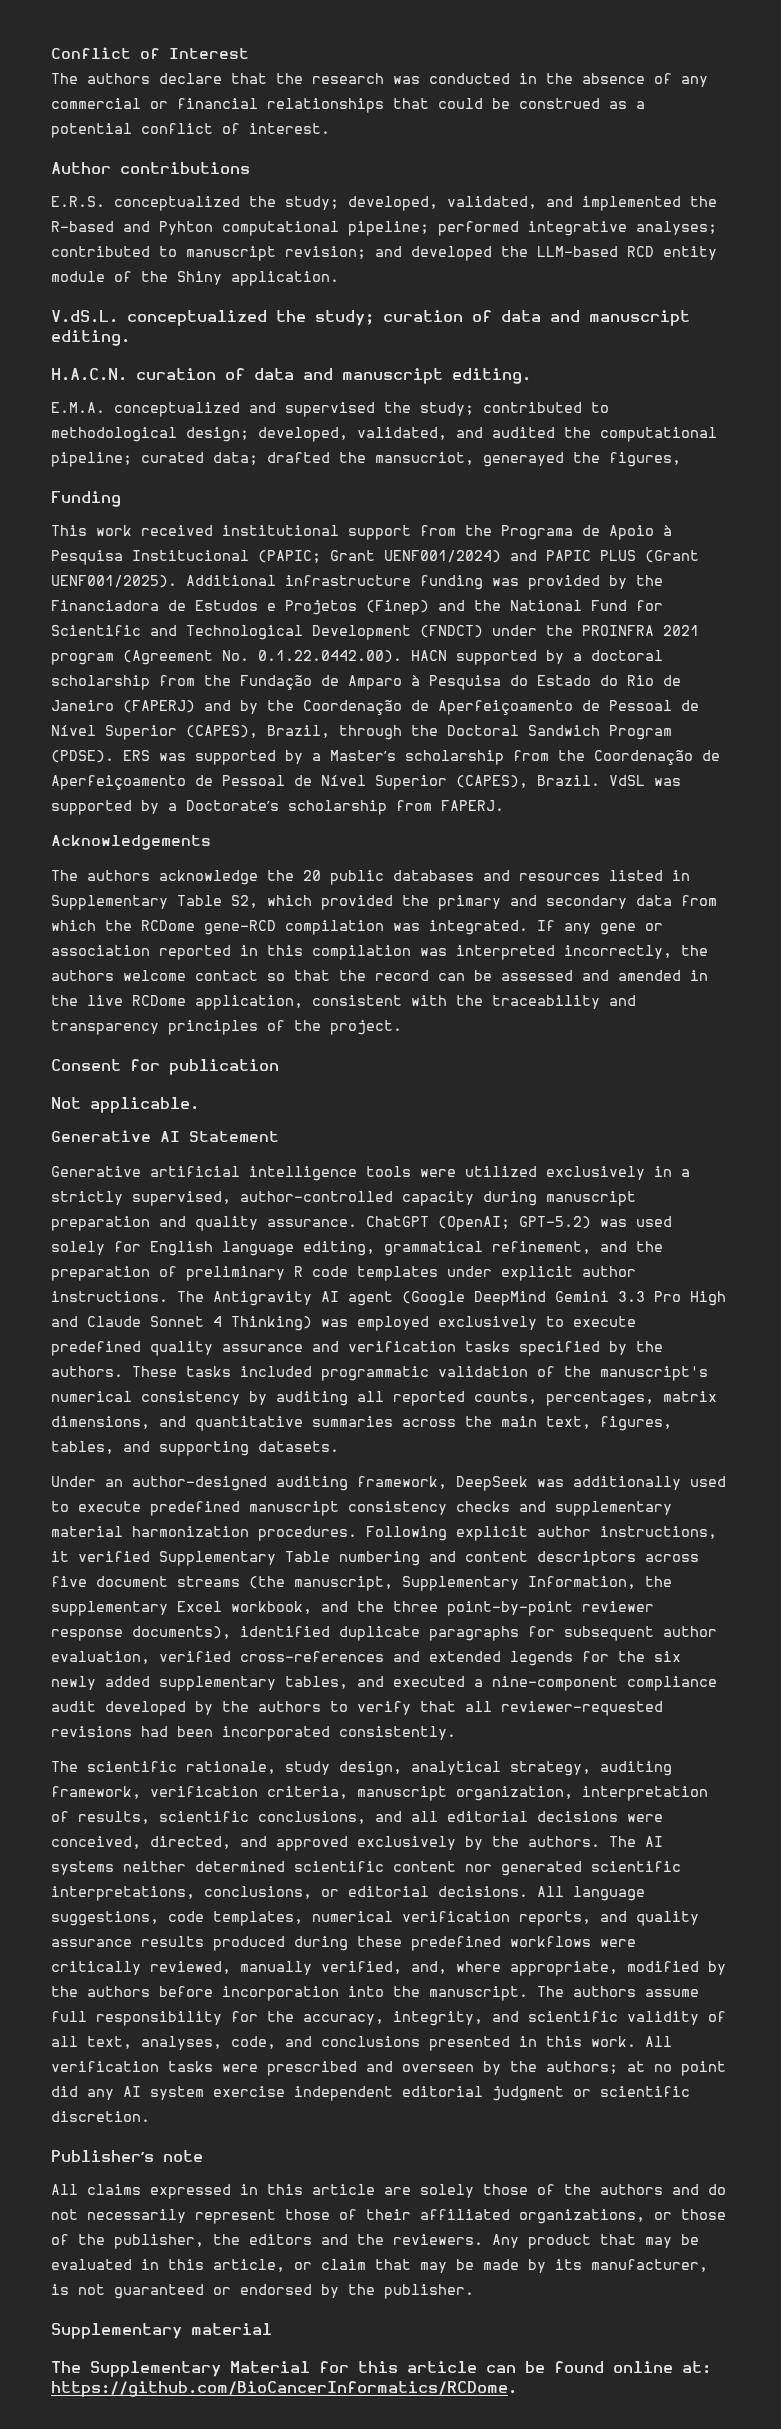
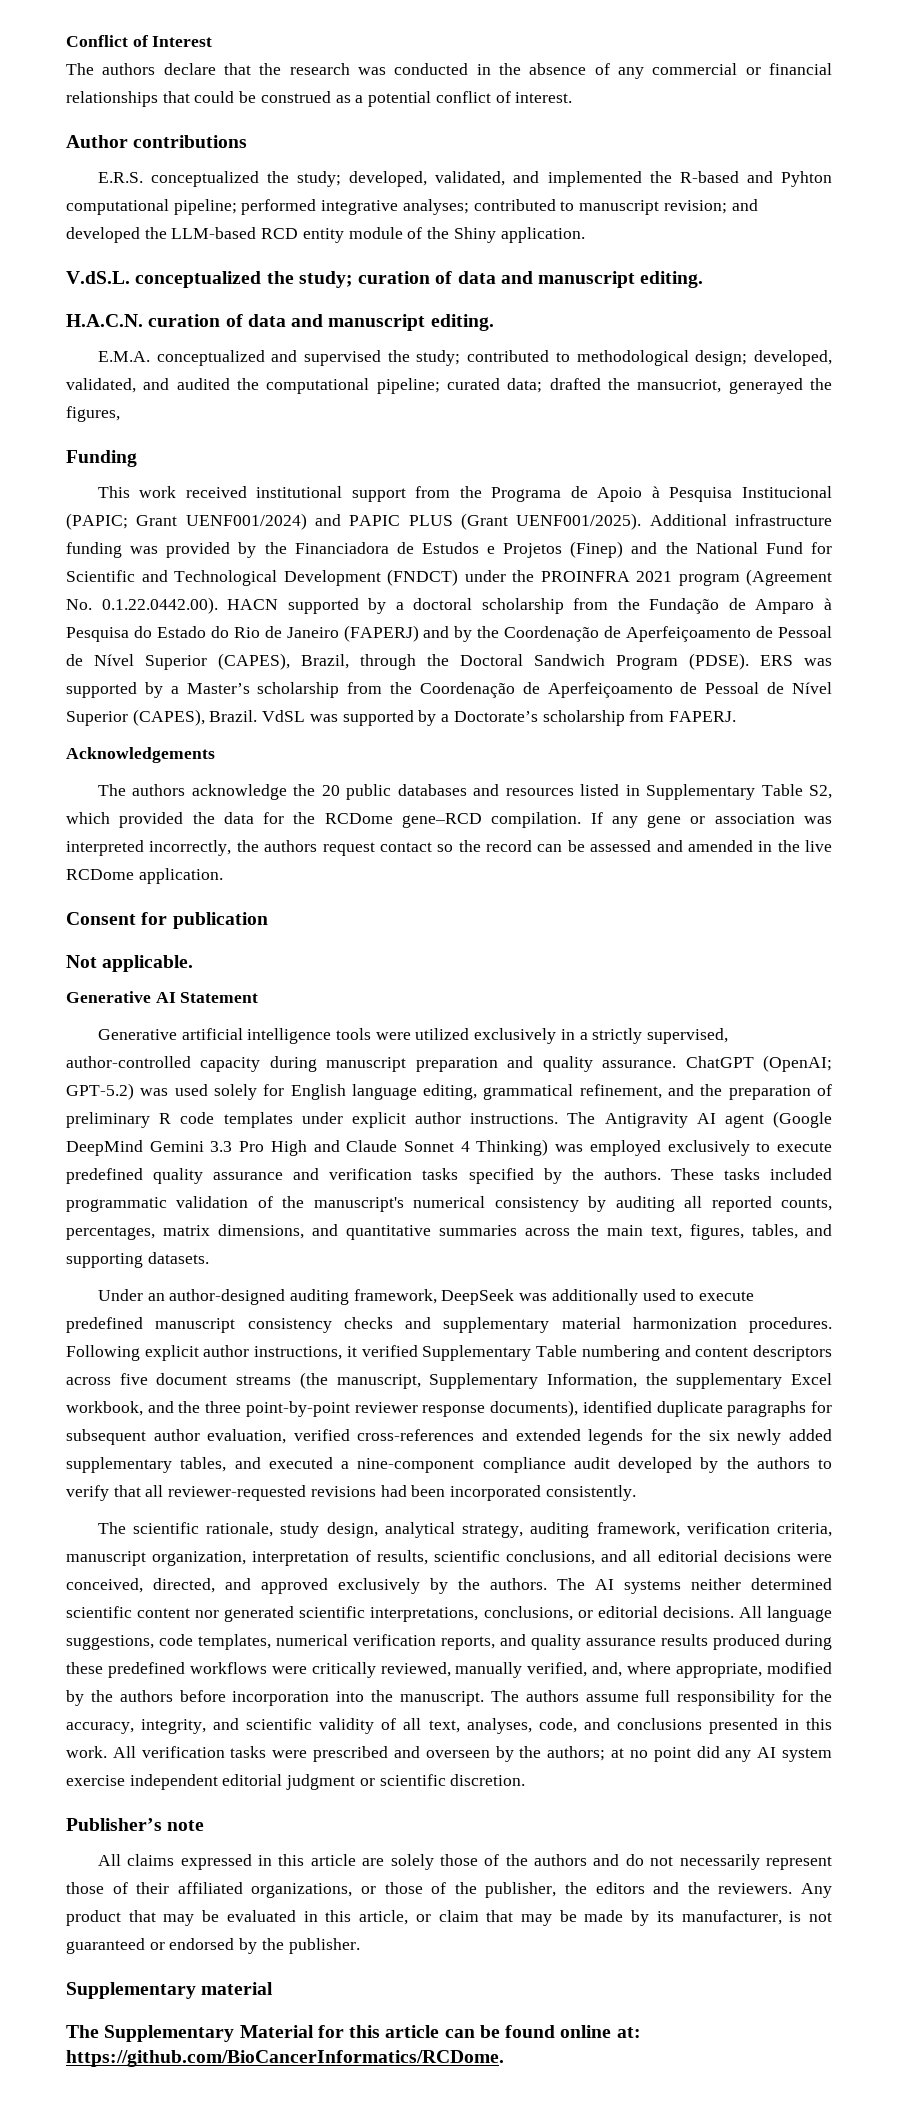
- The authors acknowledge the 20 public databases and resources listed in Supplementary Table S2, which provided the primary and secondary data from which the RCDome gene–RCD compilation was integrated.
+ The authors acknowledge the 20 public databases and resources listed in Supplementary Table S2, which provided the data for the RCDome gene–RCD compilation.
- If any gene or association reported in this compilation was interpreted incorrectly, the authors welcome contact so that the record can be assessed and amended in the live RCDome application, consistent with the traceability and transparency principles of the project.
+ If any gene or association was interpreted incorrectly, the authors request contact so the record can be assessed and amended in the live RCDome application.

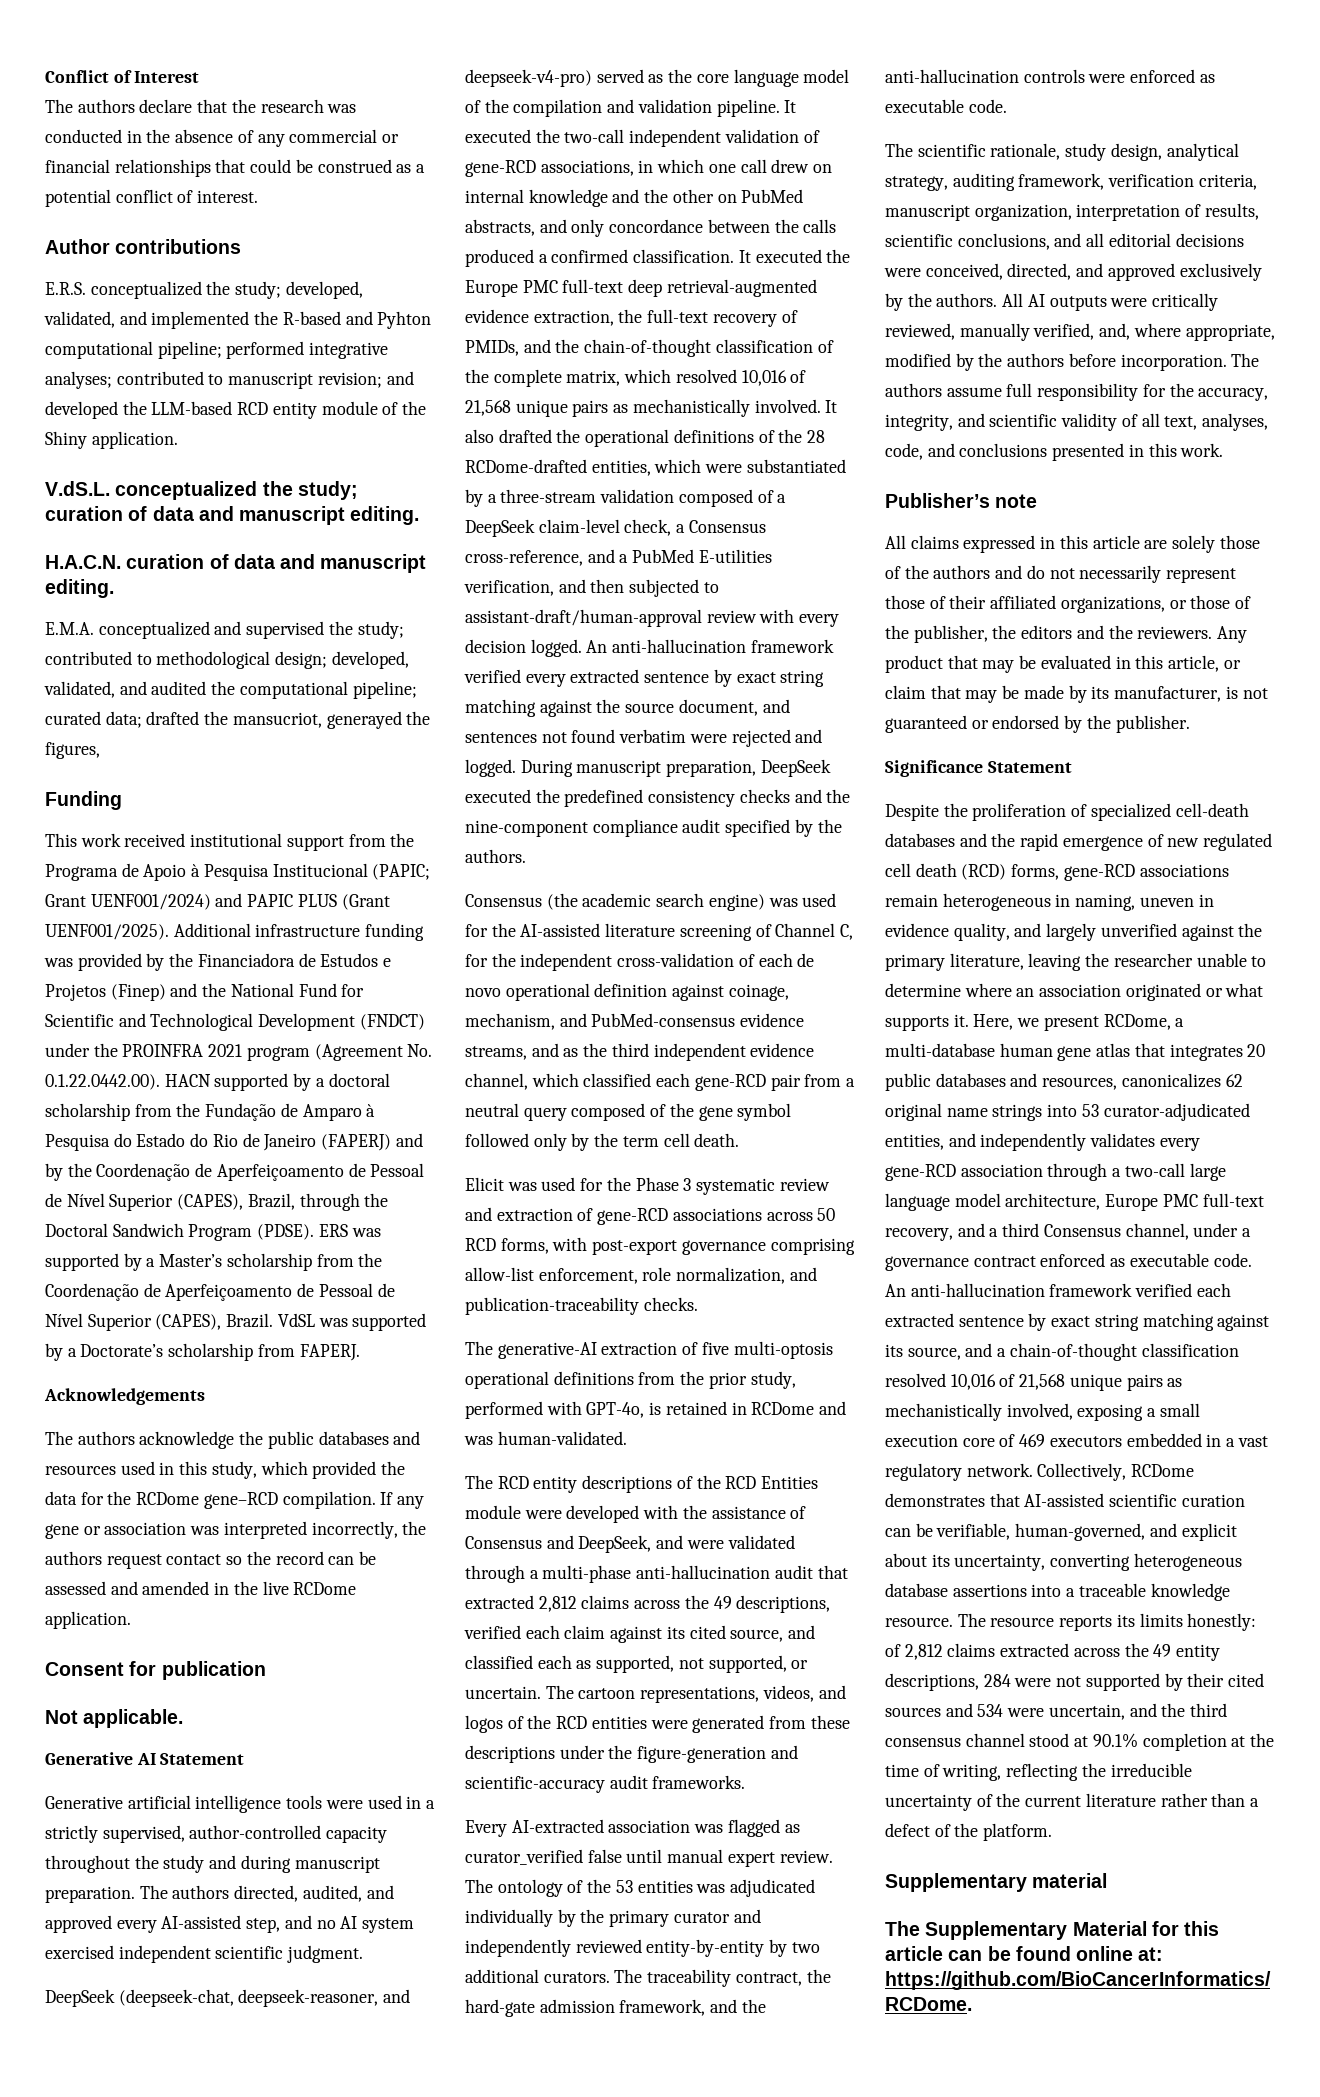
- The authors acknowledge the 20 public databases and resources listed in Supplementary Table S2, which provided the data for the RCDome gene–RCD compilation.
+ The authors acknowledge the public databases and resources used in this study, which provided the data for the RCDome gene–RCD compilation.
- Generative artificial intelligence tools were utilized exclusively in a strictly supervised, author-controlled capacity during manuscript preparation and quality assurance. ChatGPT (OpenAI; GPT-5.2) was used solely for English language editing, grammatical refinement, and the preparation of preliminary R code templates under explicit author instructions. The Antigravity AI agent (Google DeepMind Gemini 3.3 Pro High and Claude Sonnet 4 Thinking) was employed exclusively to execute predefined quality assurance and verification tasks specified by the authors. These tasks included programmatic validation of the manuscript's numerical consistency by auditing all reported counts, percentages, matrix dimensions, and quantitative summaries across the main text, figures, tables, and supporting datasets.
- Under an author-designed auditing framework, DeepSeek was additionally used to execute predefined manuscript consistency checks and supplementary material harmonization procedures. Following explicit author instructions, it verified Supplementary Table numbering and content descriptors across five document streams (the manuscript, Supplementary Information, the supplementary Excel workbook, and the three point-by-point reviewer response documents), identified duplicate paragraphs for subsequent author evaluation, verified cross-references and extended legends for the six newly added supplementary tables, and executed a nine-component compliance audit developed by the authors to verify that all reviewer-requested revisions had been incorporated consistently.
+ Generative artificial intelligence tools were used in a strictly supervised, author-controlled capacity throughout the study and during manuscript preparation. The authors directed, audited, and approved every AI-assisted step, and no AI system exercised independent scientific judgment.
+ DeepSeek (deepseek-chat, deepseek-reasoner, and deepseek-v4-pro) served as the core language model of the compilation and validation pipeline. It executed the two-call independent validation of gene-RCD associations, in which one call drew on internal knowledge and the other on PubMed abstracts, and only concordance between the calls produced a confirmed classification. It executed the Europe PMC full-text deep retrieval-augmented evidence extraction, the full-text recovery of PMIDs, and the chain-of-thought classification of the complete matrix, which resolved 10,016 of 21,568 unique pairs as mechanistically involved. It also drafted the operational definitions of the 28 RCDome-drafted entities, which were substantiated by a three-stream validation composed of a DeepSeek claim-level check, a Consensus cross-reference, and a PubMed E-utilities verification, and then subjected to assistant-draft/human-approval review with every decision logged. An anti-hallucination framework verified every extracted sentence by exact string matching against the source document, and sentences not found verbatim were rejected and logged. During manuscript preparation, DeepSeek executed the predefined consistency checks and the nine-component compliance audit specified by the authors.
+ Consensus (the academic search engine) was used for the AI-assisted literature screening of Channel C, for the independent cross-validation of each de novo operational definition against coinage, mechanism, and PubMed-consensus evidence streams, and as the third independent evidence channel, which classified each gene-RCD pair from a neutral query composed of the gene symbol followed only by the term cell death.
+ Elicit was used for the Phase 3 systematic review and extraction of gene-RCD associations across 50 RCD forms, with post-export governance comprising allow-list enforcement, role normalization, and publication-traceability checks.
+ The generative-AI extraction of five multi-optosis operational definitions from the prior study, performed with GPT-4o, is retained in RCDome and was human-validated.
+ The RCD entity descriptions of the RCD Entities module were developed with the assistance of Consensus and DeepSeek, and were validated through a multi-phase anti-hallucination audit that extracted 2,812 claims across the 49 descriptions, verified each claim against its cited source, and classified each as supported, not supported, or uncertain. The cartoon representations, videos, and logos of the RCD entities were generated from these descriptions under the figure-generation and scientific-accuracy audit frameworks.
+ Every AI-extracted association was flagged as curator_verified false until manual expert review. The ontology of the 53 entities was adjudicated individually by the primary curator and independently reviewed entity-by-entity by two additional curators. The traceability contract, the hard-gate admission framework, and the anti-hallucination controls were enforced as executable code.
- The AI systems neither determined scientific content nor generated scientific interpretations, conclusions, or editorial decisions. All language suggestions, code templates, numerical verification reports, and quality assurance results produced during these predefined workflows were critically reviewed, manually verified, and, where appropriate, modified by the authors before incorporation into the manuscript.
+ All AI outputs were critically reviewed, manually verified, and, where appropriate, modified by the authors before incorporation.
- All verification tasks were prescribed and overseen by the authors; at no point did any AI system exercise independent editorial judgment or scientific discretion.
+ Significance Statement
+ Despite the proliferation of specialized cell-death databases and the rapid emergence of new regulated cell death (RCD) forms, gene-RCD associations remain heterogeneous in naming, uneven in evidence quality, and largely unverified against the primary literature, leaving the researcher unable to determine where an association originated or what supports it. Here, we present RCDome, a multi-database human gene atlas that integrates 20 public databases and resources, canonicalizes 62 original name strings into 53 curator-adjudicated entities, and independently validates every gene-RCD association through a two-call large language model architecture, Europe PMC full-text recovery, and a third Consensus channel, under a governance contract enforced as executable code. An anti-hallucination framework verified each extracted sentence by exact string matching against its source, and a chain-of-thought classification resolved 10,016 of 21,568 unique pairs as mechanistically involved, exposing a small execution core of 469 executors embedded in a vast regulatory network. Collectively, RCDome demonstrates that AI-assisted scientific curation can be verifiable, human-governed, and explicit about its uncertainty, converting heterogeneous database assertions into a traceable knowledge resource. The resource reports its limits honestly: of 2,812 claims extracted across the 49 entity descriptions, 284 were not supported by their cited sources and 534 were uncertain, and the third consensus channel stood at 90.1% completion at the time of writing, reflecting the irreducible uncertainty of the current literature rather than a defect of the platform.

